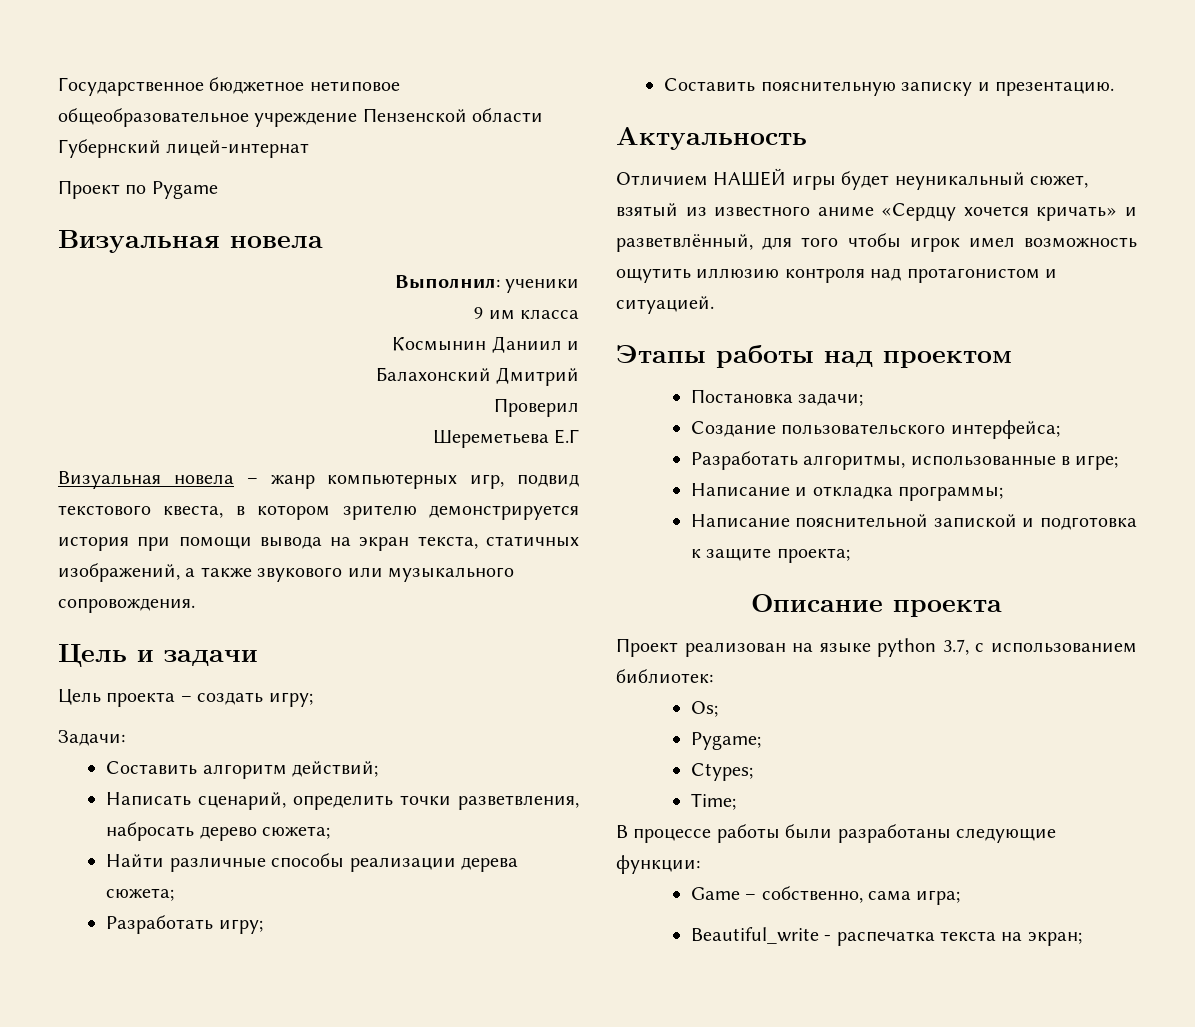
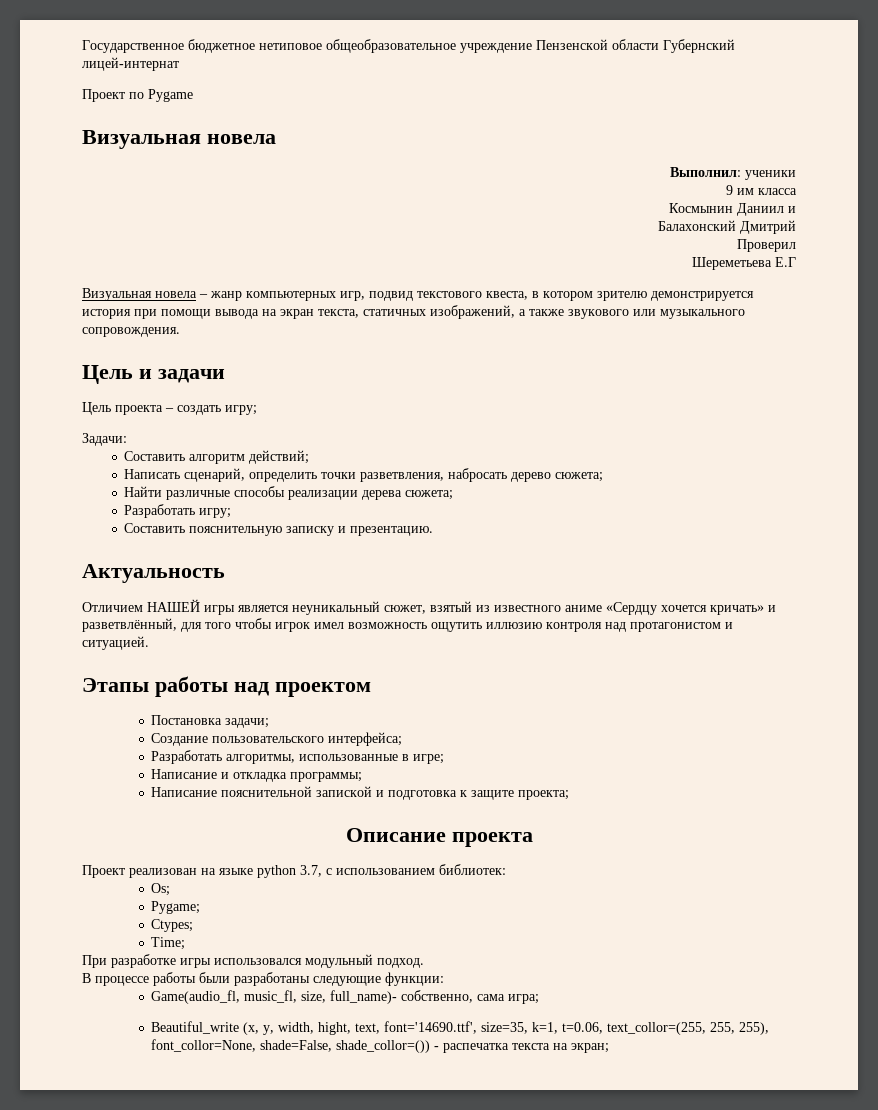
- Отличием НАШЕЙ игры будет неуникальный сюжет, взятый из известного аниме «Сердцу хочется кричать» и разветвлённый, для того чтобы игрок имел возможность ощутить иллюзию контроля над протагонистом и ситуацией.
+ Отличием НАШЕЙ игры является неуникальный сюжет, взятый из известного аниме «Сердцу хочется кричать» и разветвлённый, для того чтобы игрок имел возможность ощутить иллюзию контроля над протагонистом и ситуацией.
+ При разработке игры использовался модульный подход.
- Game – собственно, сама игра;
+ Game(audio_fl, music_fl, size, full_name)- собственно, сама игра;
- Beautiful_write - распечатка текста на экран;
+ Beautiful_write (x, y, width, hight, text, font='14690.ttf', size=35, k=1, t=0.06, text_collor=(255, 255, 255), font_collor=None, shade=False, shade_collor=()) - распечатка текста на экран;

